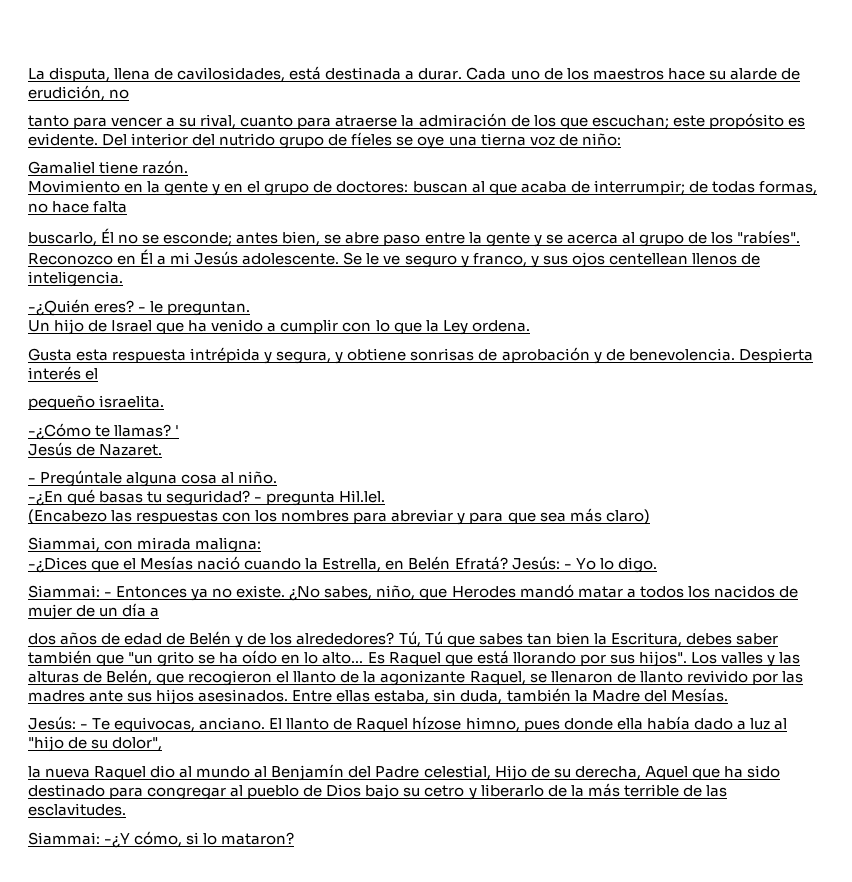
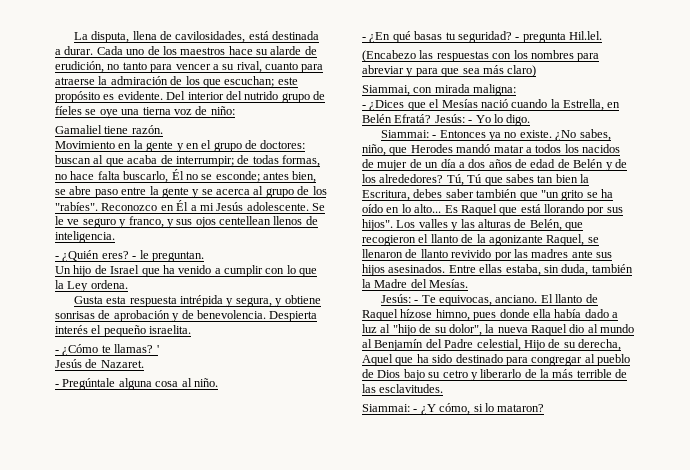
- Cada uno de los maestros hace su alarde de erudición, no
- tanto para vencer a su rival, cuanto para atraerse la admiración de los que escuchan; este propósito es evidente.
+ Cada uno de los maestros hace su alarde de erudición, no tanto para vencer a su rival, cuanto para atraerse la admiración de los que escuchan; este propósito es evidente.
- Movimiento en la gente y en el grupo de doctores: buscan al que acaba de interrumpir; de todas formas, no hace falta
- buscarlo, Él no se esconde; antes bien, se abre paso entre la gente y se acerca al grupo de los "rabíes".
+ Movimiento en la gente y en el grupo de doctores: buscan al que acaba de interrumpir; de todas formas, no hace falta buscarlo, Él no se esconde; antes bien, se abre paso entre la gente y se acerca al grupo de los "rabíes".
- -¿Quién eres?
+ - ¿Quién eres?
- Despierta interés el
- pequeño israelita.
+ Despierta interés el pequeño israelita.
- -¿Cómo te llamas?
+ - ¿Cómo te llamas?
- -¿En qué basas tu seguridad?
+ - ¿En qué basas tu seguridad?
- -¿Dices que el Mesías nació cuando la Estrella, en Belén Efratá?
+ - ¿Dices que el Mesías nació cuando la Estrella, en Belén Efratá?
- ¿No sabes, niño, que Herodes mandó matar a todos los nacidos de mujer de un día a
- dos años de edad de Belén y de los alrededores?
+ ¿No sabes, niño, que Herodes mandó matar a todos los nacidos de mujer de un día a dos años de edad de Belén y de los alrededores?
- El llanto de Raquel hízose himno, pues donde ella había dado a luz al "hijo de su dolor",
- la nueva Raquel dio al mundo al Benjamín del Padre celestial, Hijo de su derecha, Aquel que ha sido destinado para congregar al pueblo de Dios bajo su cetro y liberarlo de la más terrible de las esclavitudes.
+ El llanto de Raquel hízose himno, pues donde ella había dado a luz al "hijo de su dolor", la nueva Raquel dio al mundo al Benjamín del Padre celestial, Hijo de su derecha, Aquel que ha sido destinado para congregar al pueblo de Dios bajo su cetro y liberarlo de la más terrible de las esclavitudes.
- Siammai: -¿Y cómo, si lo mataron?
+ Siammai: - ¿Y cómo, si lo mataron?

